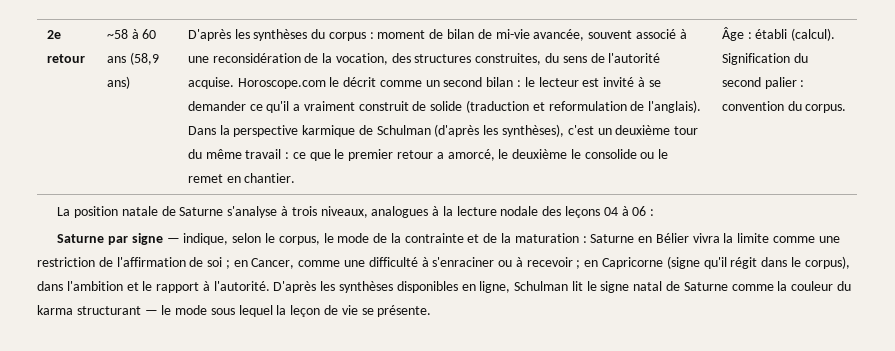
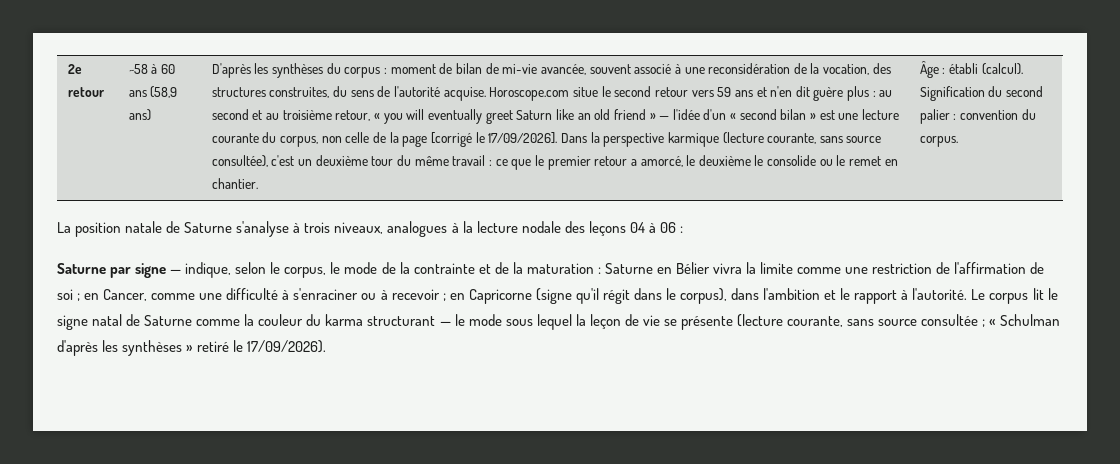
- Horoscope.com le décrit comme un second bilan : le lecteur est invité à se demander ce qu'il a vraiment construit de solide (traduction et reformulation de l'anglais). Dans la perspective karmique de Schulman (d'après les synthèses), c'est un deuxième tour du même travail : ce que le premier retour a amorcé, le deuxième le consolide ou le remet en chantier.
+ Horoscope.com situe le second retour vers 59 ans et n'en dit guère plus : au second et au troisième retour, « you will eventually greet Saturn like an old friend » — l'idée d'un « second bilan » est une lecture courante du corpus, non celle de la page [corrigé le 17/09/2026]. Dans la perspective karmique (lecture courante, sans source consultée), c'est un deuxième tour du même travail : ce que le premier retour a amorcé, le deuxième le consolide ou le remet en chantier.
- D'après les synthèses disponibles en ligne, Schulman lit le signe natal de Saturne comme la couleur du karma structurant — le mode sous lequel la leçon de vie se présente.
+ Le corpus lit le signe natal de Saturne comme la couleur du karma structurant — le mode sous lequel la leçon de vie se présente (lecture courante, sans source consultée ; « Schulman d'après les synthèses » retiré le 17/09/2026).

